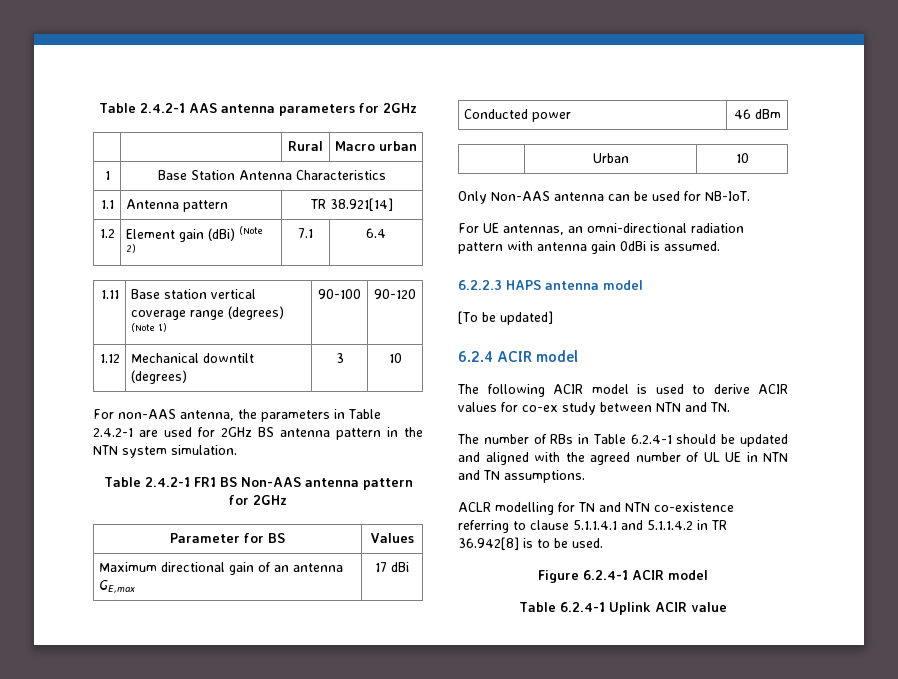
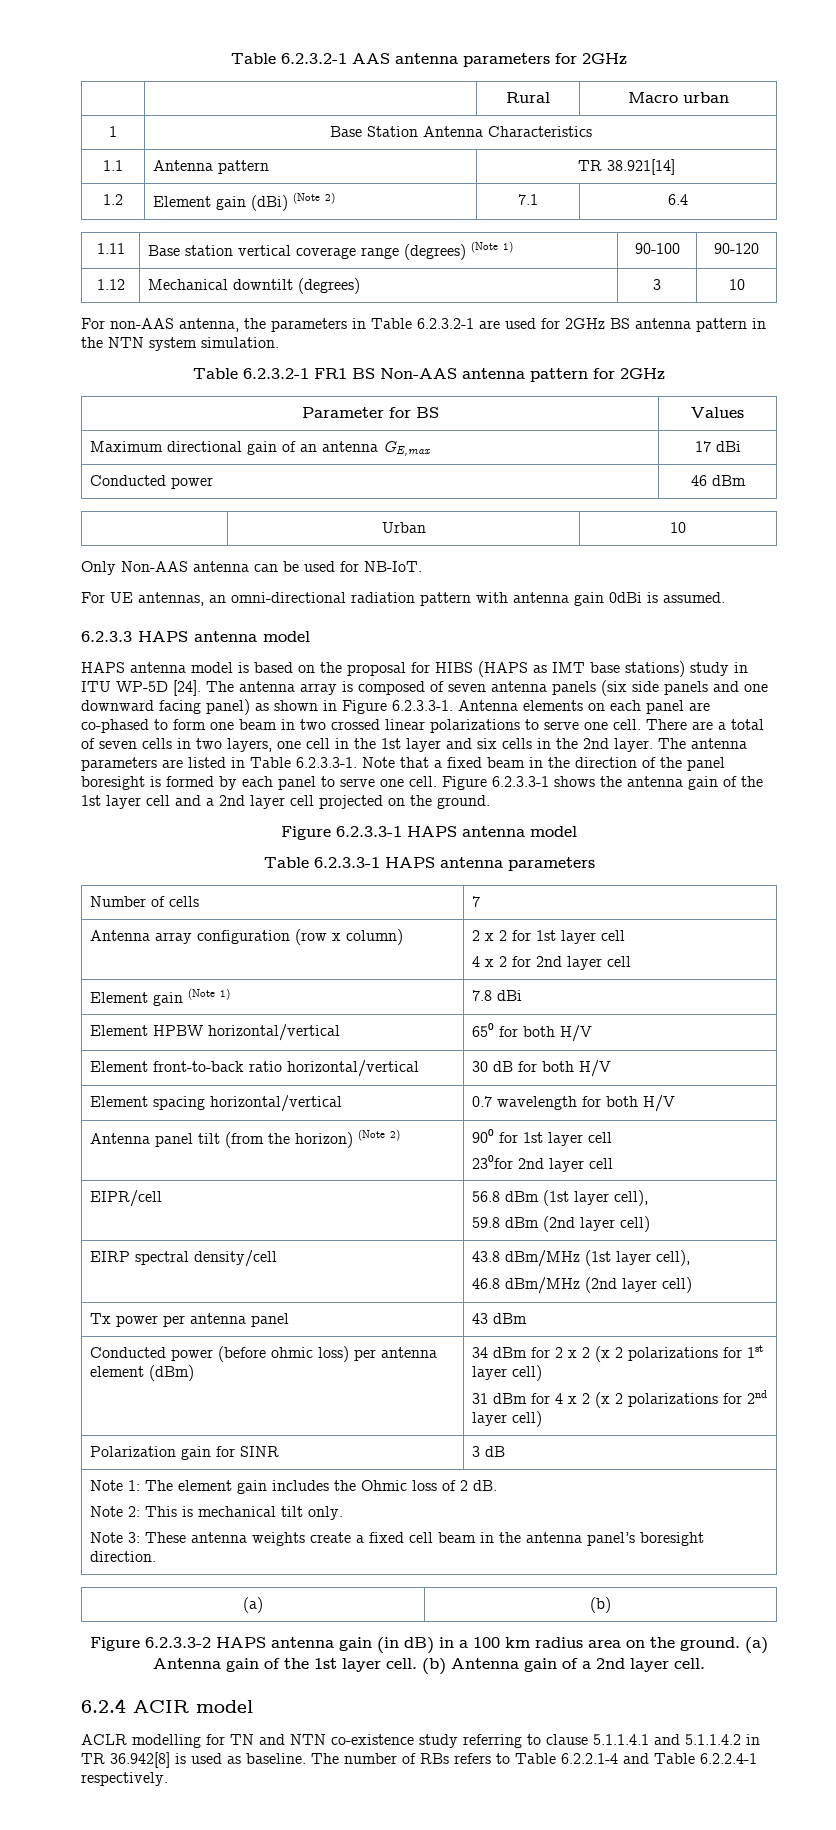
- Table 2.4.2-1 AAS antenna parameters for 2GHz
+ Table 6.2.3.2-1 AAS antenna parameters for 2GHz
- For non-AAS antenna, the parameters in Table 2.4.2-1 are used for 2GHz BS antenna pattern in the NTN system simulation.
+ For non-AAS antenna, the parameters in Table 6.2.3.2-1 are used for 2GHz BS antenna pattern in the NTN system simulation.
- Table 2.4.2-1 FR1 BS Non-AAS antenna pattern for 2GHz
+ Table 6.2.3.2-1 FR1 BS Non-AAS antenna pattern for 2GHz
- 6.2.2.3 HAPS antenna model
- [To be updated]
+ 6.2.3.3 HAPS antenna model
+ HAPS antenna model is based on the proposal for HIBS (HAPS as IMT base stations) study in ITU WP-5D [24]. The antenna array is composed of seven antenna panels (six side panels and one downward facing panel) as shown in Figure 6.2.3.3-1. Antenna elements on each panel are co-phased to form one beam in two crossed linear polarizations to serve one cell. There are a total of seven cells in two layers, one cell in the 1st layer and six cells in the 2nd layer. The antenna parameters are listed in Table 6.2.3.3-1. Note that a fixed beam in the direction of the panel boresight is formed by each panel to serve one cell. Figure 6.2.3.3-1 shows the antenna gain of the 1st layer cell and a 2nd layer cell projected on the ground.
+ Figure 6.2.3.3-1 HAPS antenna model
+ Table 6.2.3.3-1 HAPS antenna parameters
+ Number of cells | 7
+ Antenna array configuration (row x column) | 2 x 2 for 1st layer cell
+ 4 x 2 for 2nd layer cell
+ Element gain (Note 1) | 7.8 dBi
+ Element HPBW horizontal/vertical | 65⁰ for both H/V
+ Element front-to-back ratio horizontal/vertical | 30 dB for both H/V
+ Element spacing horizontal/vertical | 0.7 wavelength for both H/V
+ Antenna panel tilt (from the horizon) (Note 2) | 90⁰ for 1st layer cell
+ 23⁰for 2nd layer cell
+ EIPR/cell | 56.8 dBm (1st layer cell),
+ 59.8 dBm (2nd layer cell)
+ EIRP spectral density/cell | 43.8 dBm/MHz (1st layer cell),
+ 46.8 dBm/MHz (2nd layer cell)
+ Tx power per antenna panel | 43 dBm
+ Conducted power (before ohmic loss) per antenna element (dBm) | 34 dBm for 2 x 2 (x 2 polarizations for 1st layer cell)
+ 31 dBm for 4 x 2 (x 2 polarizations for 2nd layer cell)
+ Polarization gain for SINR | 3 dB
+ Note 1: The element gain includes the Ohmic loss of 2 dB.
+ Note 2: This is mechanical tilt only.
+ Note 3: These antenna weights create a fixed cell beam in the antenna panel’s boresight direction.
+ (a) | (b)
+ Figure 6.2.3.3-2 HAPS antenna gain (in dB) in a 100 km radius area on the ground. (a) Antenna gain of the 1st layer cell. (b) Antenna gain of a 2nd layer cell.
  6.2.4 ACIR model
- The following ACIR model is used to derive ACIR values for co-ex study between NTN and TN.
- The number of RBs in Table 6.2.4-1 should be updated and aligned with the agreed number of UL UE in NTN and TN assumptions.
- ACLR modelling for TN and NTN co-existence referring to clause 5.1.1.4.1 and 5.1.1.4.2 in TR 36.942[8] is to be used.
- Figure 6.2.4-1 ACIR model
- Table 6.2.4-1 Uplink ACIR value
+ ACLR modelling for TN and NTN co-existence study referring to clause 5.1.1.4.1 and 5.1.1.4.2 in TR 36.942[8] is used as baseline. The number of RBs refers to Table 6.2.2.1-4 and Table 6.2.2.4-1 respectively.

